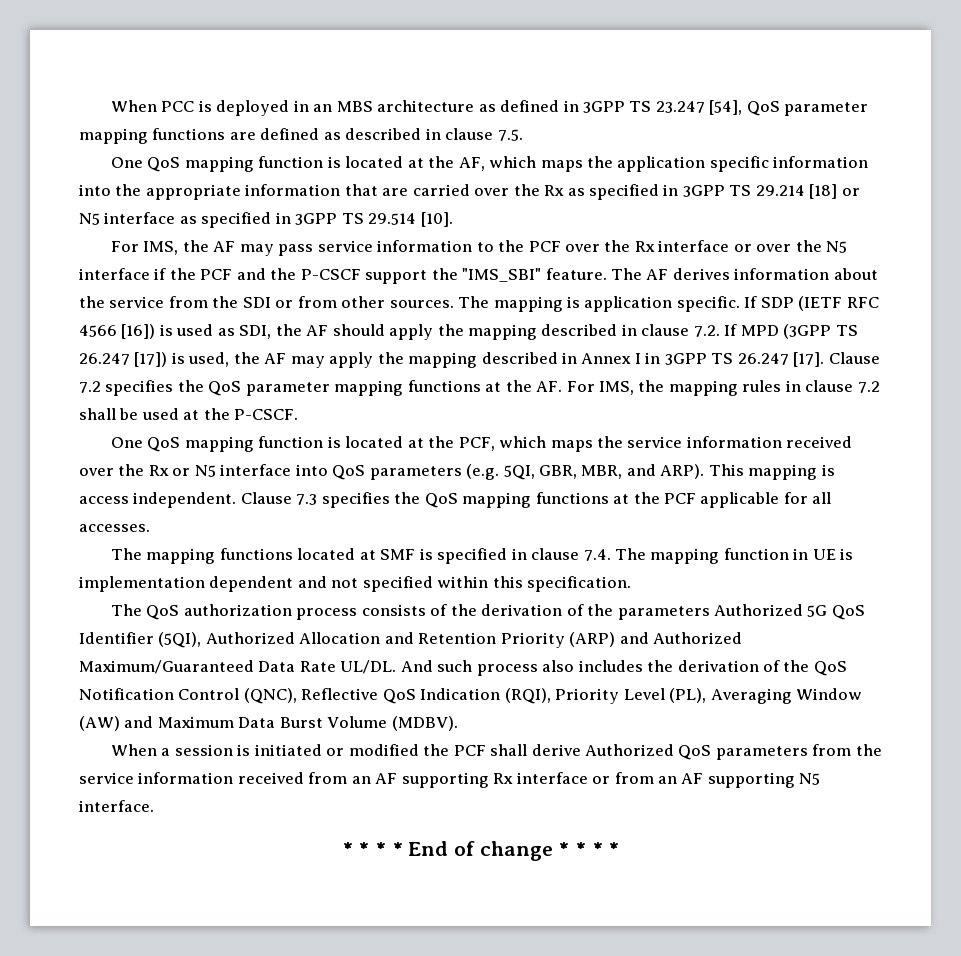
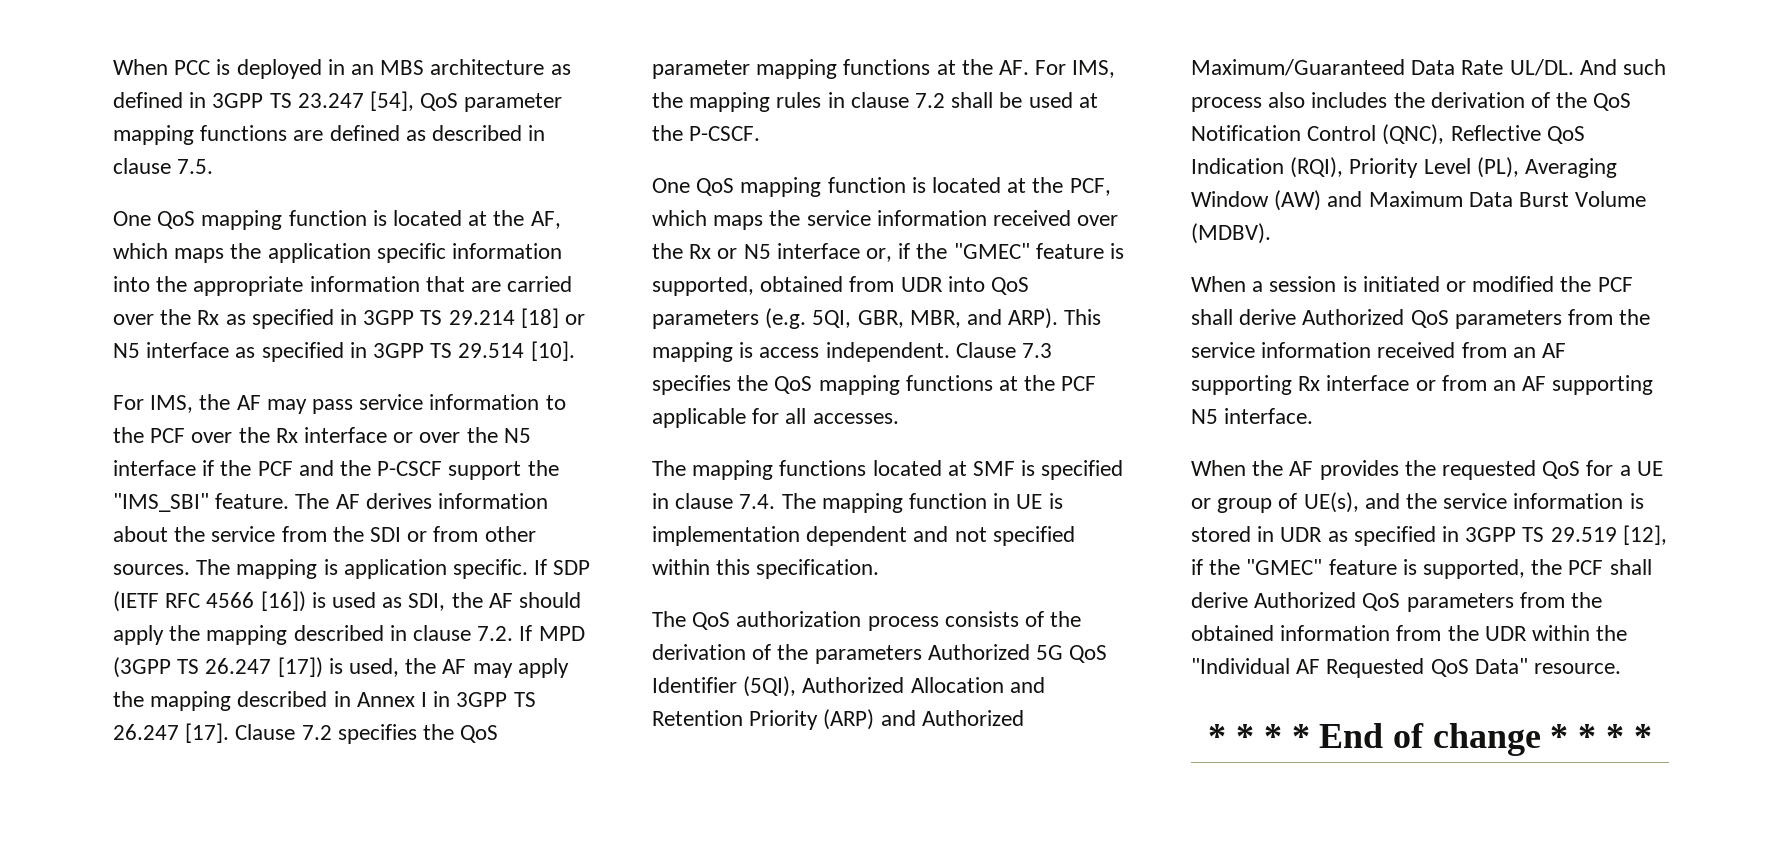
- One QoS mapping function is located at the PCF, which maps the service information received over the Rx or N5 interface into QoS parameters (e.g. 5QI, GBR, MBR, and ARP).
+ One QoS mapping function is located at the PCF, which maps the service information received over the Rx or N5 interface or, if the "GMEC" feature is supported, obtained from UDR into QoS parameters (e.g. 5QI, GBR, MBR, and ARP).
+ When the AF provides the requested QoS for a UE or group of UE(s), and the service information is stored in UDR as specified in 3GPP TS 29.519 [12], if the "GMEC" feature is supported, the PCF shall derive Authorized QoS parameters from the obtained information from the UDR within the "Individual AF Requested QoS Data" resource.

